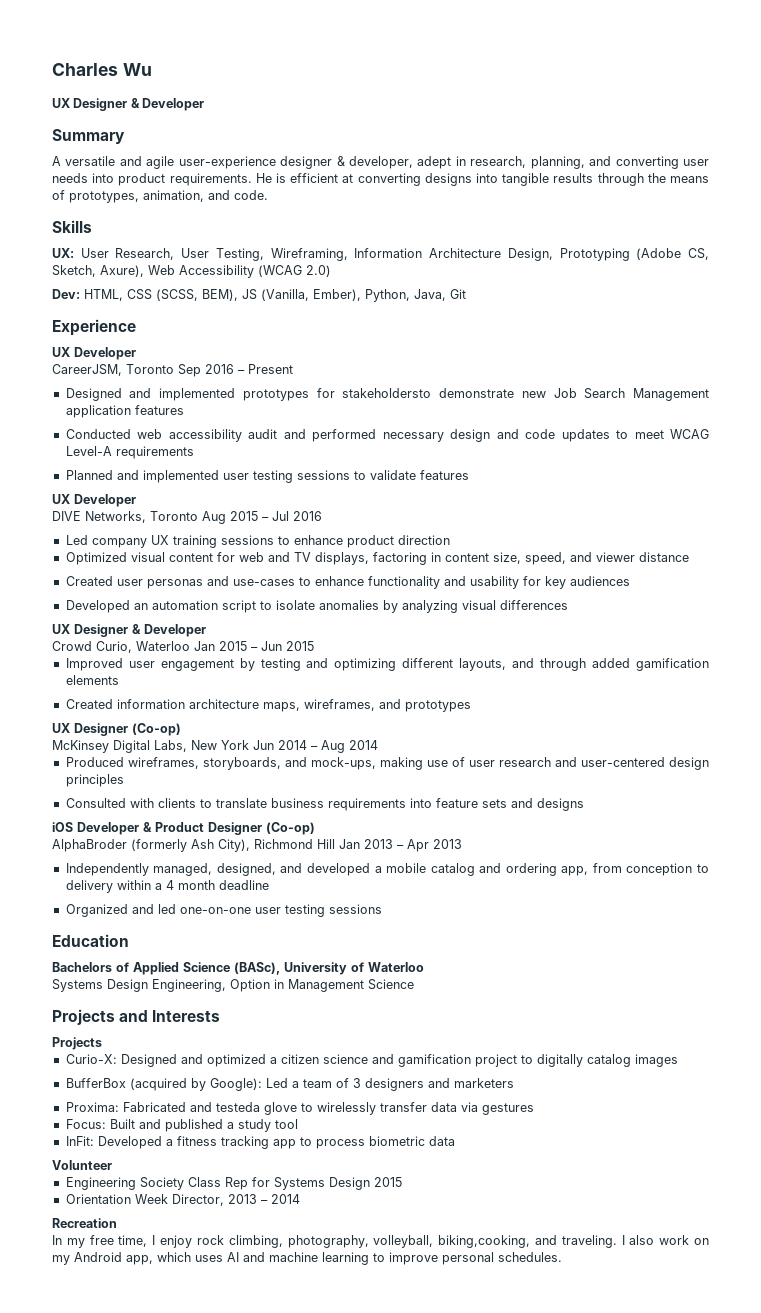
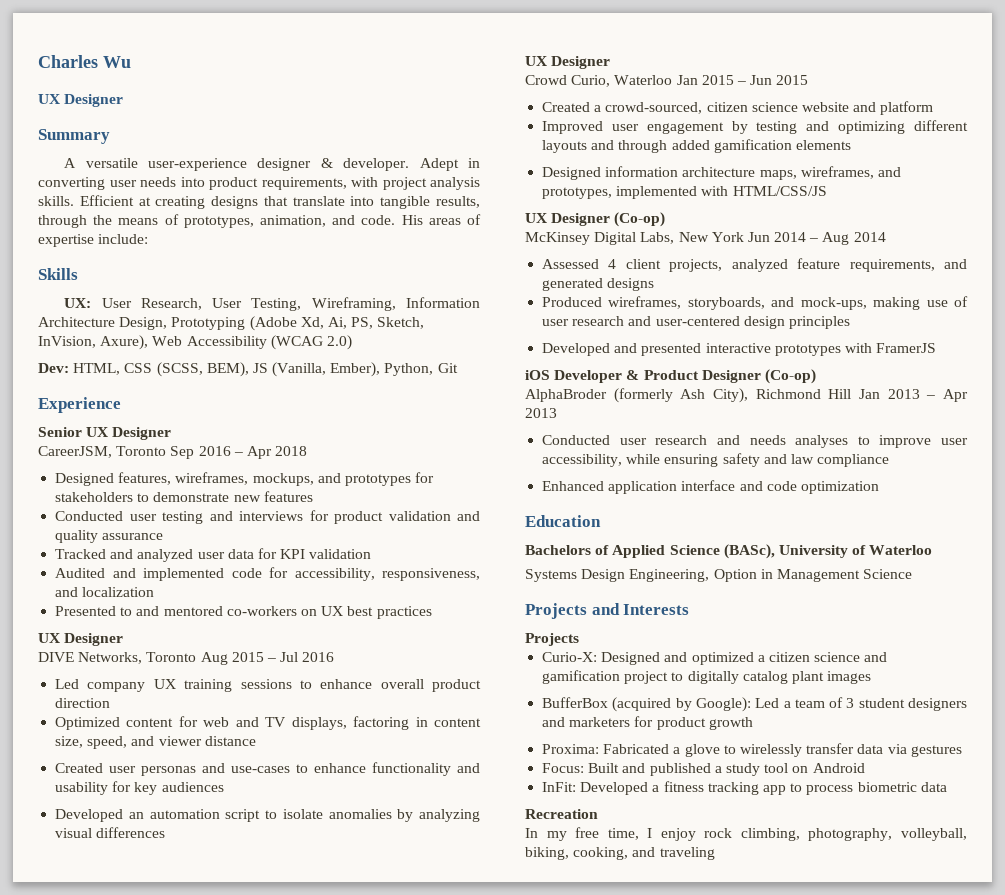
  Charles Wu
- UX Designer & Developer
+ UX Designer
- A versatile and agile user-experience designer & developer, adept in research, planning, and converting user needs into product requirements. He is efficient at converting designs into tangible results through the means of prototypes, animation, and code.
+ A versatile user-experience designer & developer. Adept in converting user needs into product requirements, with project analysis skills. Efficient at creating designs that translate into tangible results, through the means of prototypes, animation, and code. His areas of expertise include:
- UX: User Research, User Testing, Wireframing, Information Architecture Design, Prototyping (Adobe CS, Sketch, Axure), Web Accessibility (WCAG 2.0)
+ UX: User Research, User Testing, Wireframing, Information Architecture Design, Prototyping (Adobe Xd, Ai, PS, Sketch, InVision, Axure), Web Accessibility (WCAG 2.0)
- Dev: HTML, CSS (SCSS, BEM), JS (Vanilla, Ember), Python, Java, Git
+ Dev: HTML, CSS (SCSS, BEM), JS (Vanilla, Ember), Python, Git
  Experience
- UX Developer
+ Senior UX Designer
- CareerJSM, Toronto Sep 2016 – Present
- Designed and implemented prototypes for stakeholdersto demonstrate new Job Search Management application features
- Conducted web accessibility audit and performed necessary design and code updates to meet WCAG Level-A requirements
- Planned and implemented user testing sessions to validate features
- UX Developer
+ CareerJSM, Toronto Sep 2016 – Apr 2018
+ Designed features, wireframes, mockups, and prototypes for stakeholders to demonstrate new features
+ Conducted user testing and interviews for product validation and quality assurance
+ Tracked and analyzed user data for KPI validation
+ Audited and implemented code for accessibility, responsiveness, and localization
+ Presented to and mentored co-workers on UX best practices
+ UX Designer
- Led company UX training sessions to enhance product direction
+ Led company UX training sessions to enhance overall product direction
- Optimized visual content for web and TV displays, factoring in content size, speed, and viewer distance
+ Optimized content for web and TV displays, factoring in content size, speed, and viewer distance
  Developed an automation script to isolate anomalies by analyzing visual differences
- UX Designer & Developer
+ UX Designer
+ Created a crowd-sourced, citizen science website and platform
- Improved user engagement by testing and optimizing different layouts, and through added gamification elements
+ Improved user engagement by testing and optimizing different layouts and through added gamification elements
- Created information architecture maps, wireframes, and prototypes
+ Designed information architecture maps, wireframes, and prototypes, implemented with HTML/CSS/JS
+ Assessed 4 client projects, analyzed feature requirements, and generated designs
- Consulted with clients to translate business requirements into feature sets and designs
+ Developed and presented interactive prototypes with FramerJS
- Independently managed, designed, and developed a mobile catalog and ordering app, from conception to delivery within a 4 month deadline
- Organized and led one-on-one user testing sessions
+ Conducted user research and needs analyses to improve user accessibility, while ensuring safety and law compliance
+ Enhanced application interface and code optimization
- Curio-X: Designed and optimized a citizen science and gamification project to digitally catalog images
+ Curio-X: Designed and optimized a citizen science and gamification project to digitally catalog plant images
- BufferBox (acquired by Google): Led a team of 3 designers and marketers
+ BufferBox (acquired by Google): Led a team of 3 student designers and marketers for product growth
- Proxima: Fabricated and testeda glove to wirelessly transfer data via gestures
+ Proxima: Fabricated a glove to wirelessly transfer data via gestures
- Focus: Built and published a study tool
+ Focus: Built and published a study tool on Android
- Volunteer
- Engineering Society Class Rep for Systems Design 2015
- Orientation Week Director, 2013 – 2014
- In my free time, I enjoy rock climbing, photography, volleyball, biking,cooking, and traveling. I also work on my Android app, which uses AI and machine learning to improve personal schedules.
+ In my free time, I enjoy rock climbing, photography, volleyball, biking, cooking, and traveling

